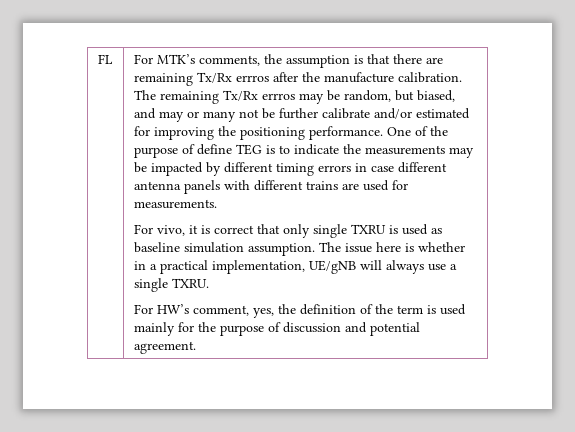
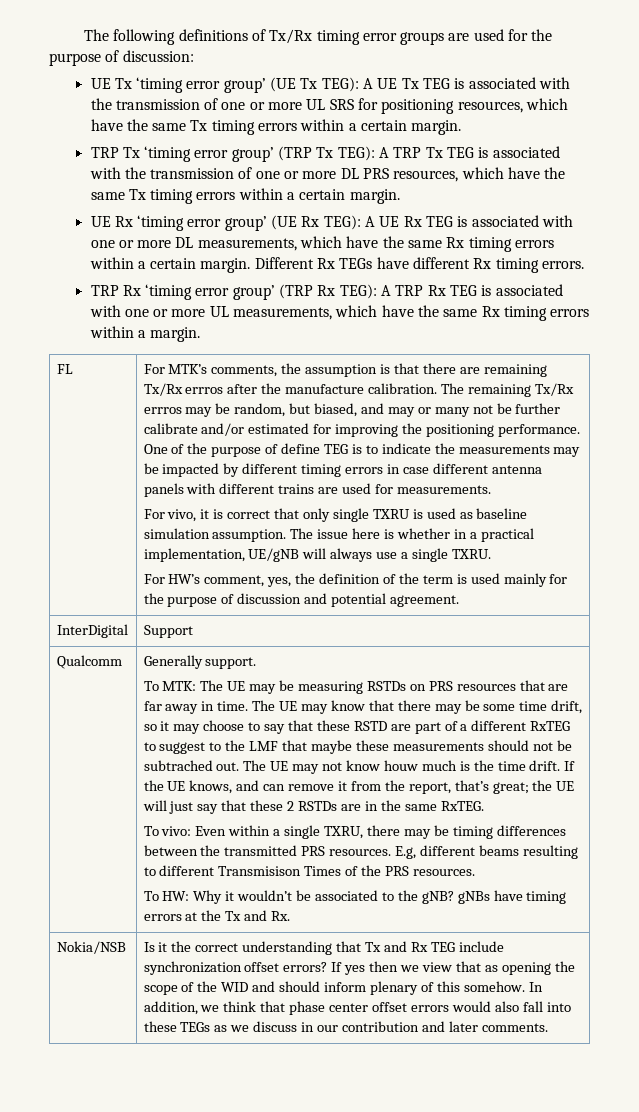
+ The following definitions of Tx/Rx timing error groups are used for the purpose of discussion:
+ UE Tx ‘timing error group’ (UE Tx TEG): A UE Tx TEG is associated with the transmission of one or more UL SRS for positioning resources, which have the same Tx timing errors within a certain margin.
+ TRP Tx ‘timing error group’ (TRP Tx TEG): A TRP Tx TEG is associated with the transmission of one or more DL PRS resources, which have the same Tx timing errors within a certain margin.
+ UE Rx ‘timing error group’ (UE Rx TEG): A UE Rx TEG is associated with one or more DL measurements, which have the same Rx timing errors within a certain margin. Different Rx TEGs have different Rx timing errors.
+ TRP Rx ‘timing error group’ (TRP Rx TEG): A TRP Rx TEG is associated with one or more UL measurements, which have the same Rx timing errors within a margin.
+ InterDigital | Support
+ Qualcomm | Generally support.
+ To MTK: The UE may be measuring RSTDs on PRS resources that are far away in time. The UE may know that there may be some time drift, so it may choose to say that these RSTD are part of a different RxTEG to suggest to the LMF that maybe these measurements should not be subtrached out. The UE may not know houw much is the time drift. If the UE knows, and can remove it from the report, that’s great; the UE will just say that these 2 RSTDs are in the same RxTEG.
+ To vivo: Even within a single TXRU, there may be timing differences between the transmitted PRS resources. E.g, different beams resulting to different Transmisison Times of the PRS resources.
+ To HW: Why it wouldn’t be associated to the gNB? gNBs have timing errors at the Tx and Rx.
+ Nokia/NSB | Is it the correct understanding that Tx and Rx TEG include synchronization offset errors? If yes then we view that as opening the scope of the WID and should inform plenary of this somehow. In addition, we think that phase center offset errors would also fall into these TEGs as we discuss in our contribution and later comments.

